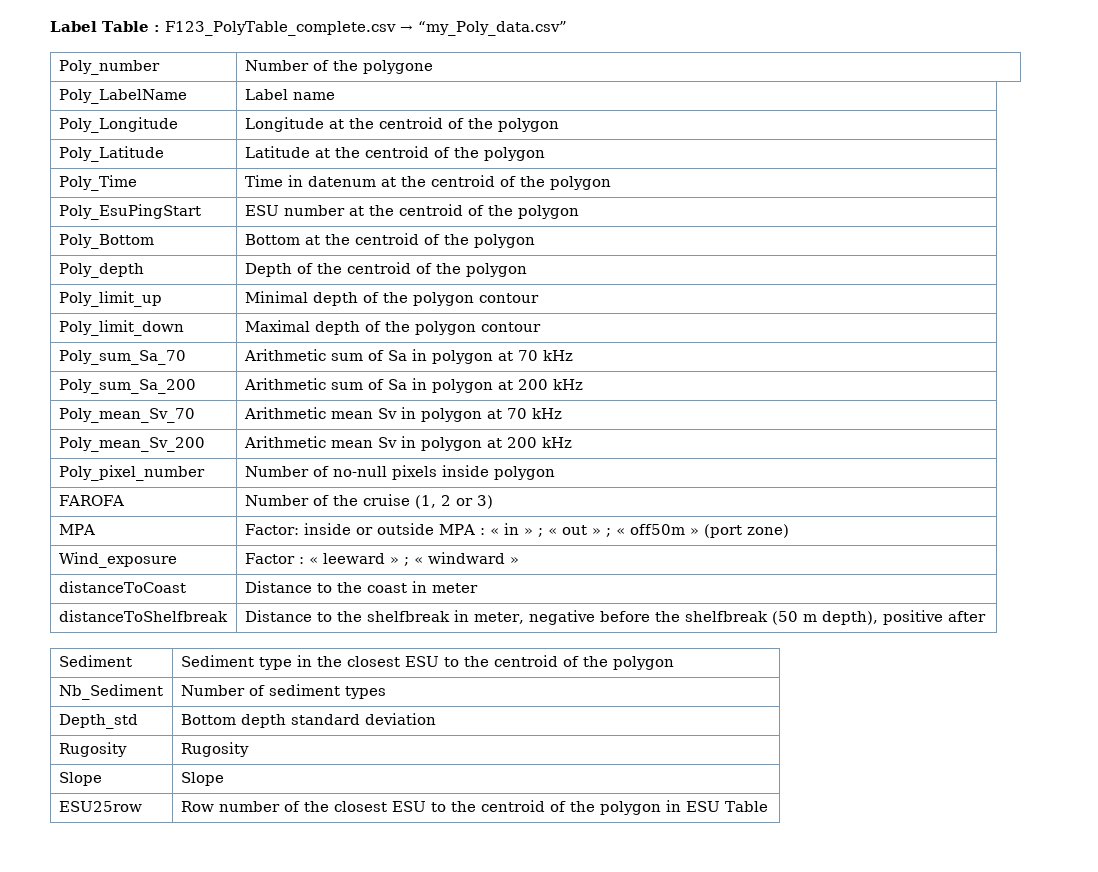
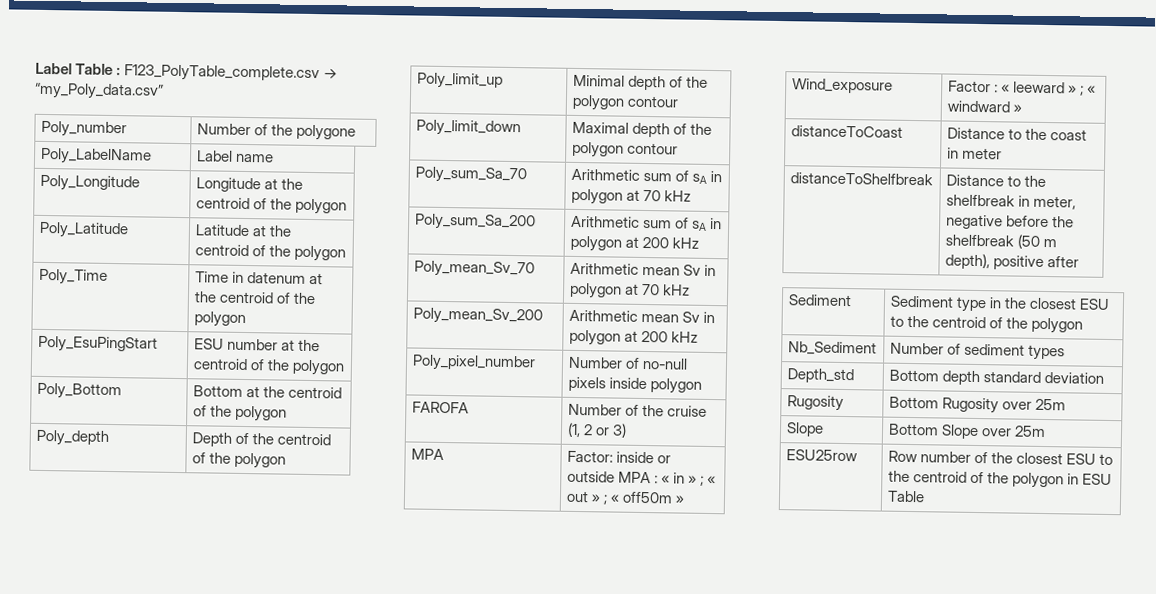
- Poly_sum_Sa_70 | Arithmetic sum of Sa in polygon at 70 kHz
+ Poly_sum_Sa_70 | Arithmetic sum of sA in polygon at 70 kHz
- Poly_sum_Sa_200 | Arithmetic sum of Sa in polygon at 200 kHz
+ Poly_sum_Sa_200 | Arithmetic sum of sA in polygon at 200 kHz
- MPA | Factor: inside or outside MPA : « in » ; « out » ; « off50m » (port zone)
+ MPA | Factor: inside or outside MPA : « in » ; « out » ; « off50m »
- Rugosity | Rugosity
+ Rugosity | Bottom Rugosity over 25m
- Slope | Slope
+ Slope | Bottom Slope over 25m

